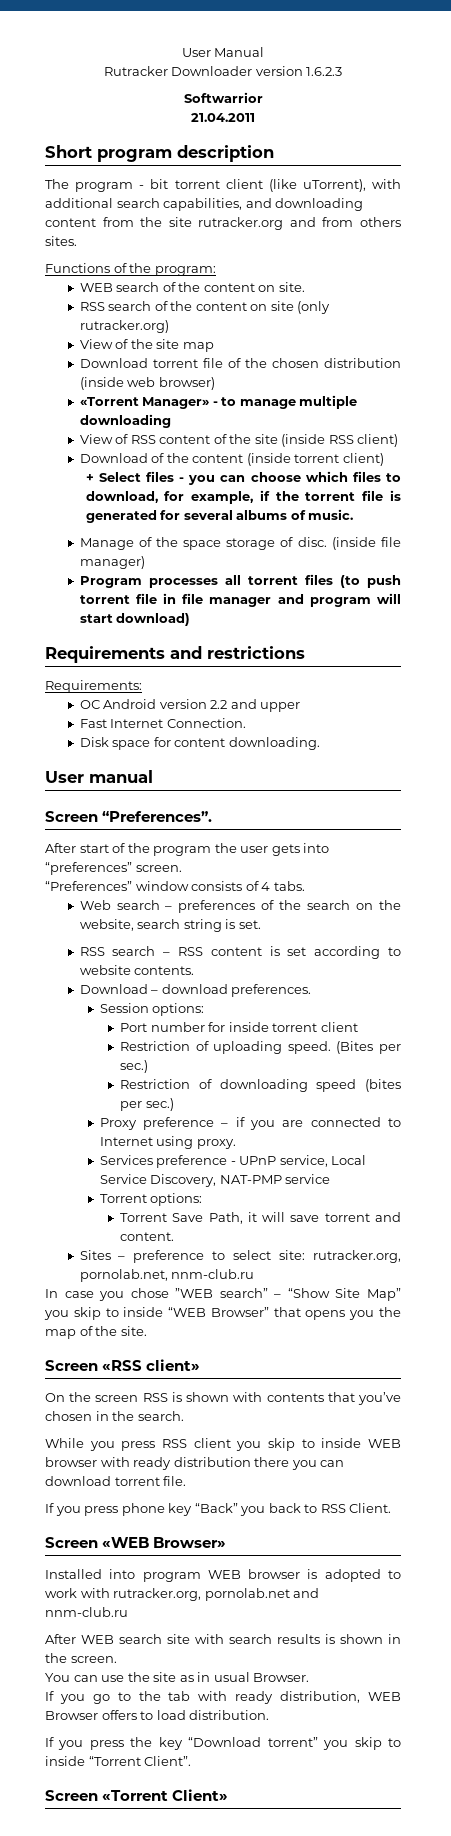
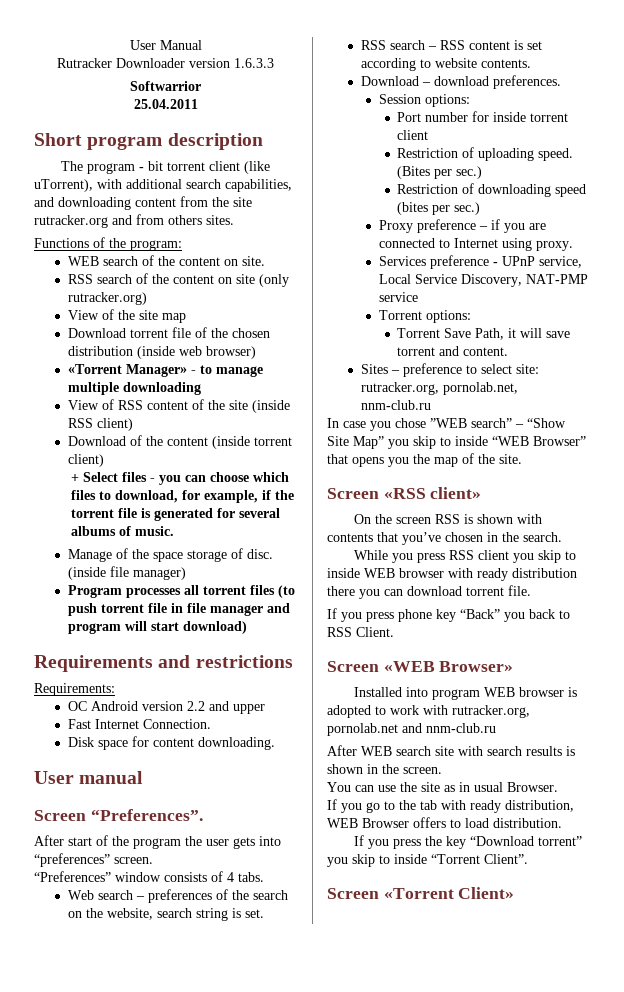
- Rutracker Downloader version 1.6.2.3
+ Rutracker Downloader version 1.6.3.3
- 21.04.2011
+ 25.04.2011

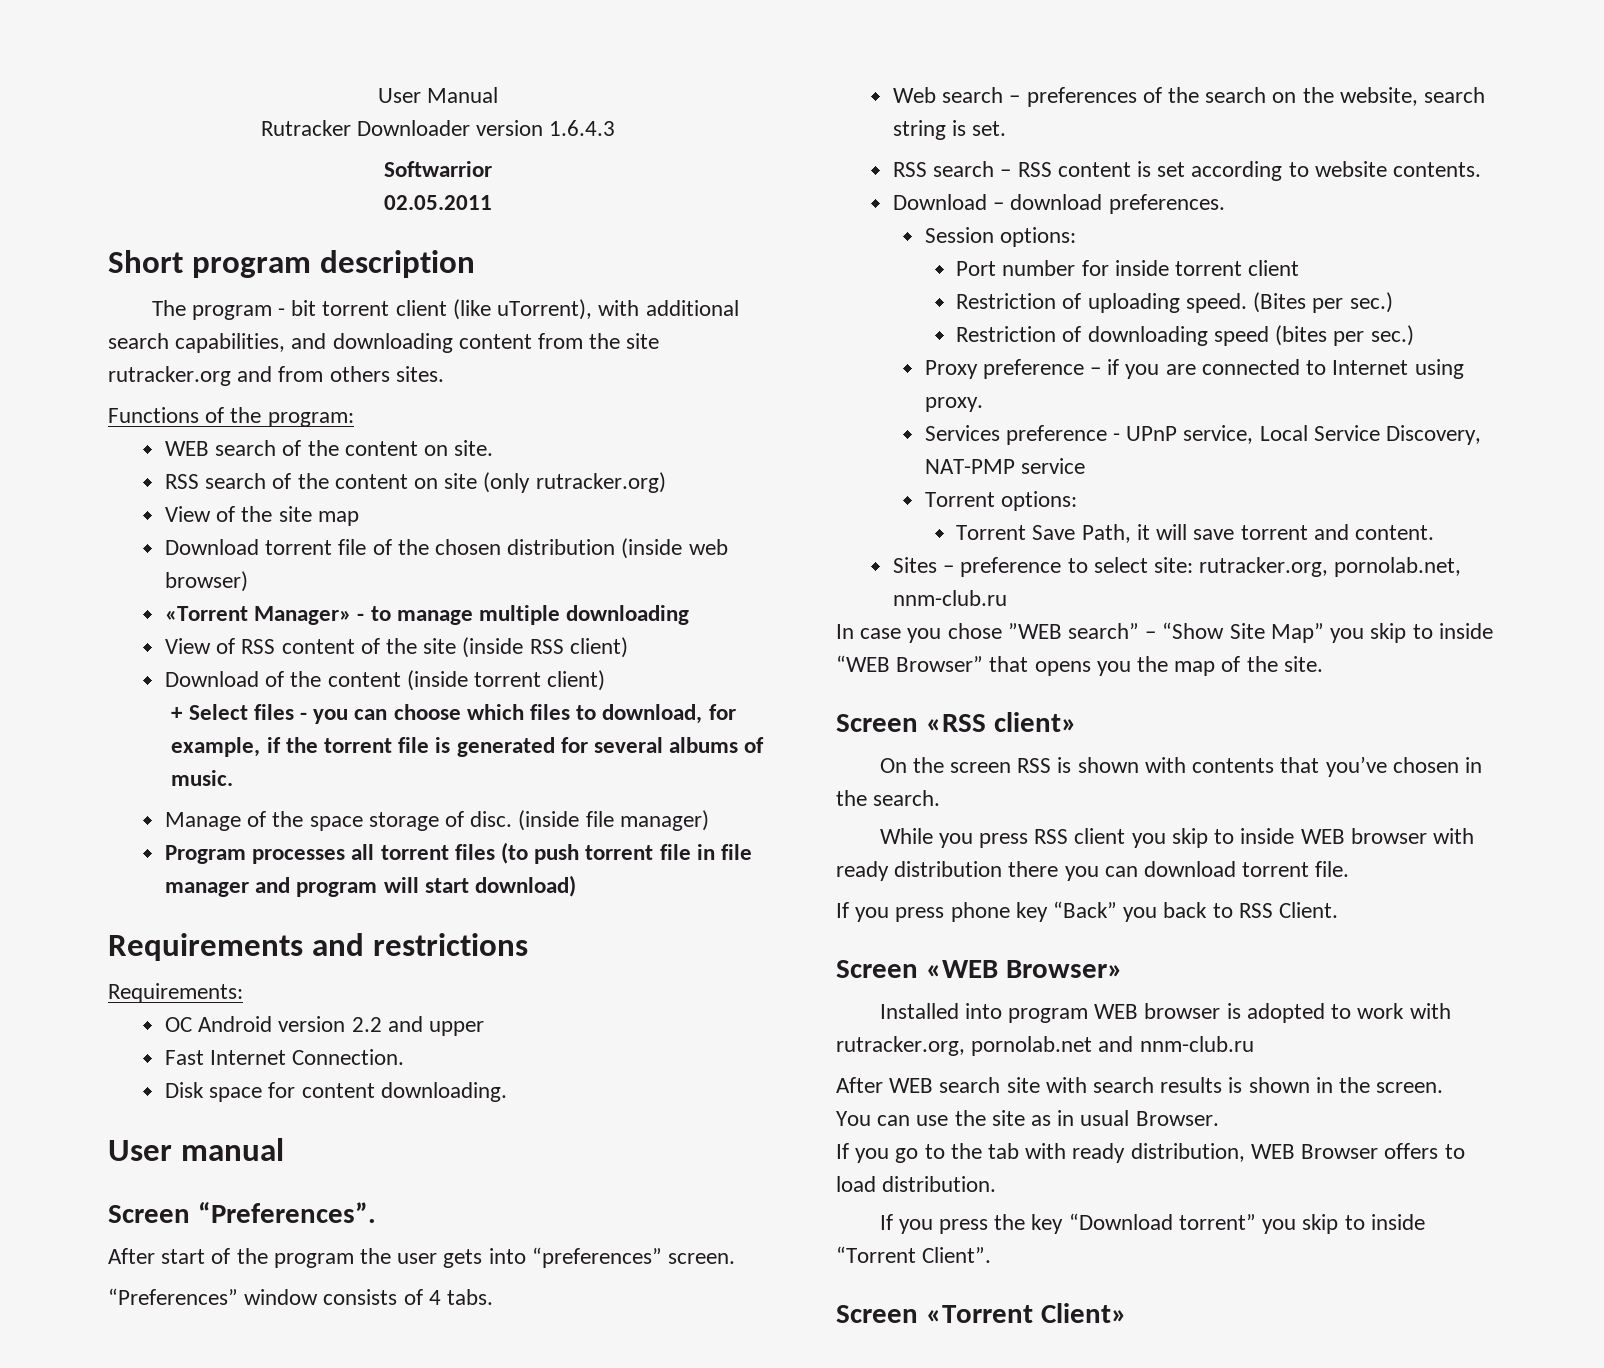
- Rutracker Downloader version 1.6.3.3
+ Rutracker Downloader version 1.6.4.3
- 25.04.2011
+ 02.05.2011

